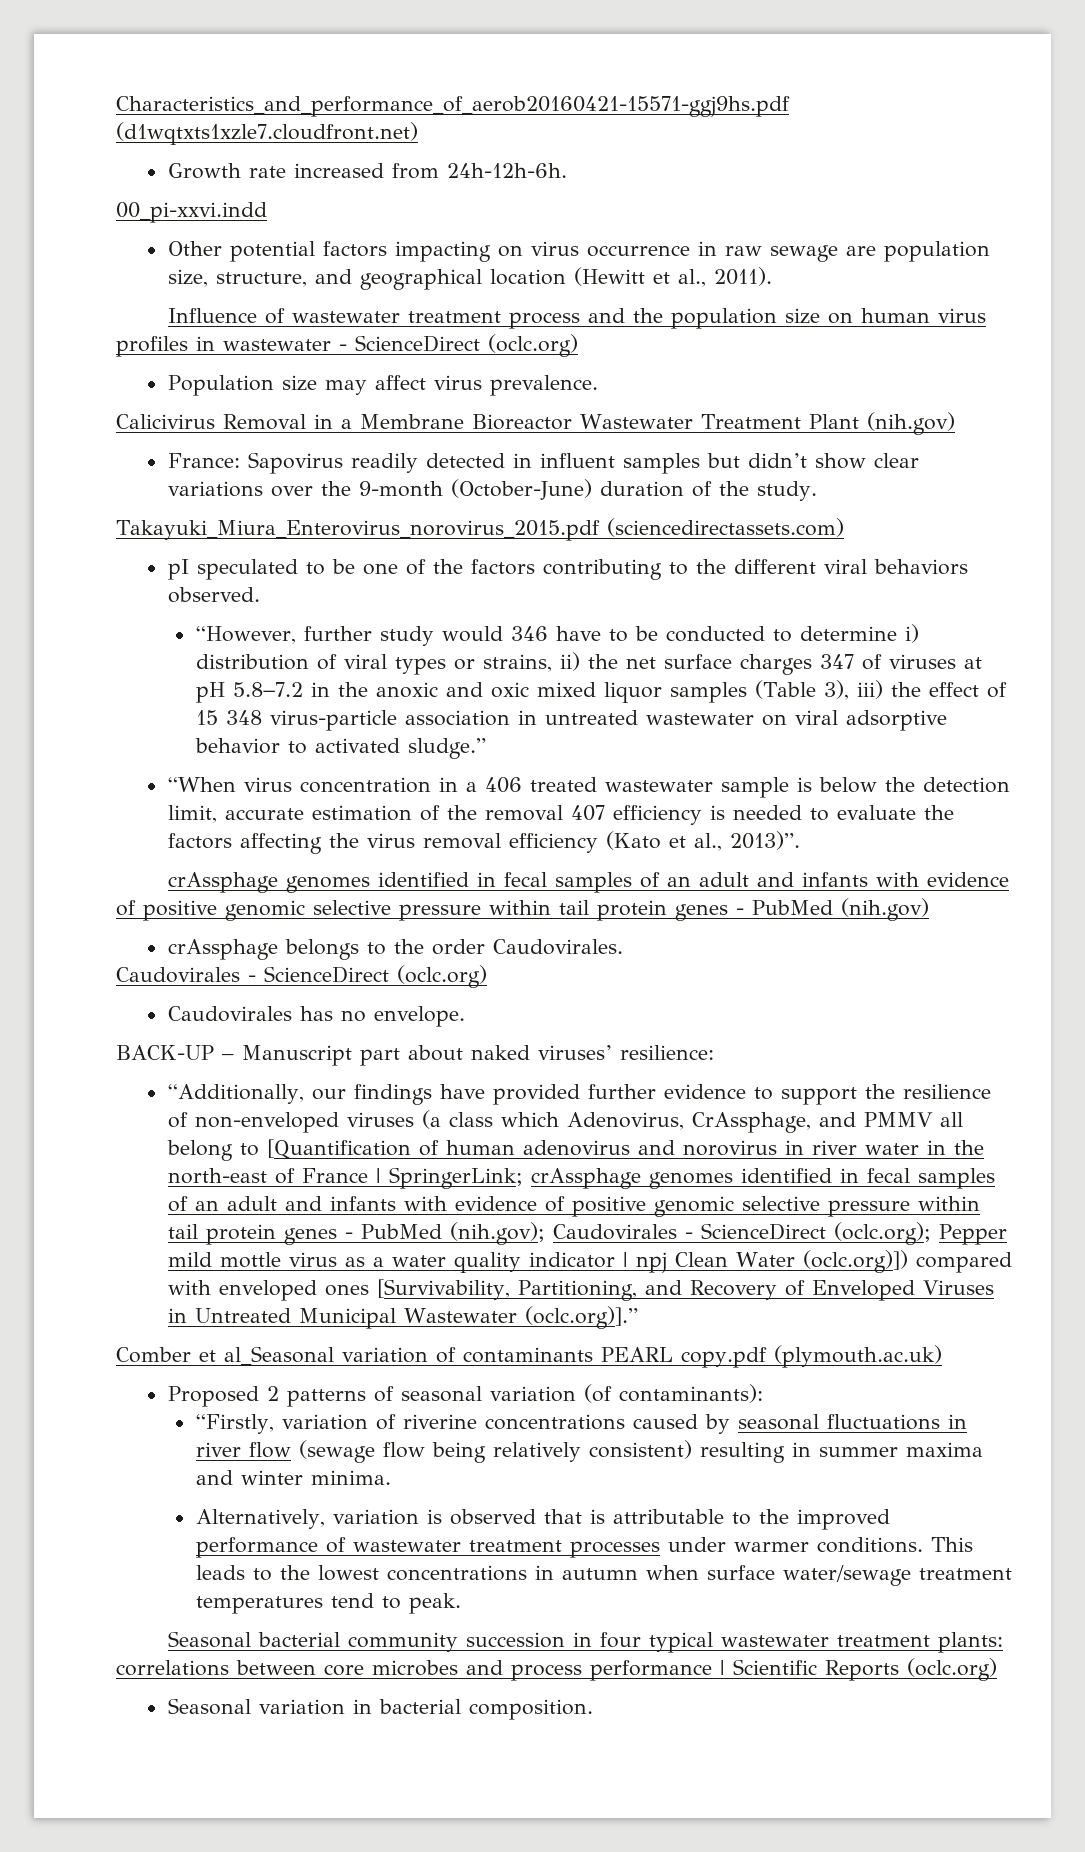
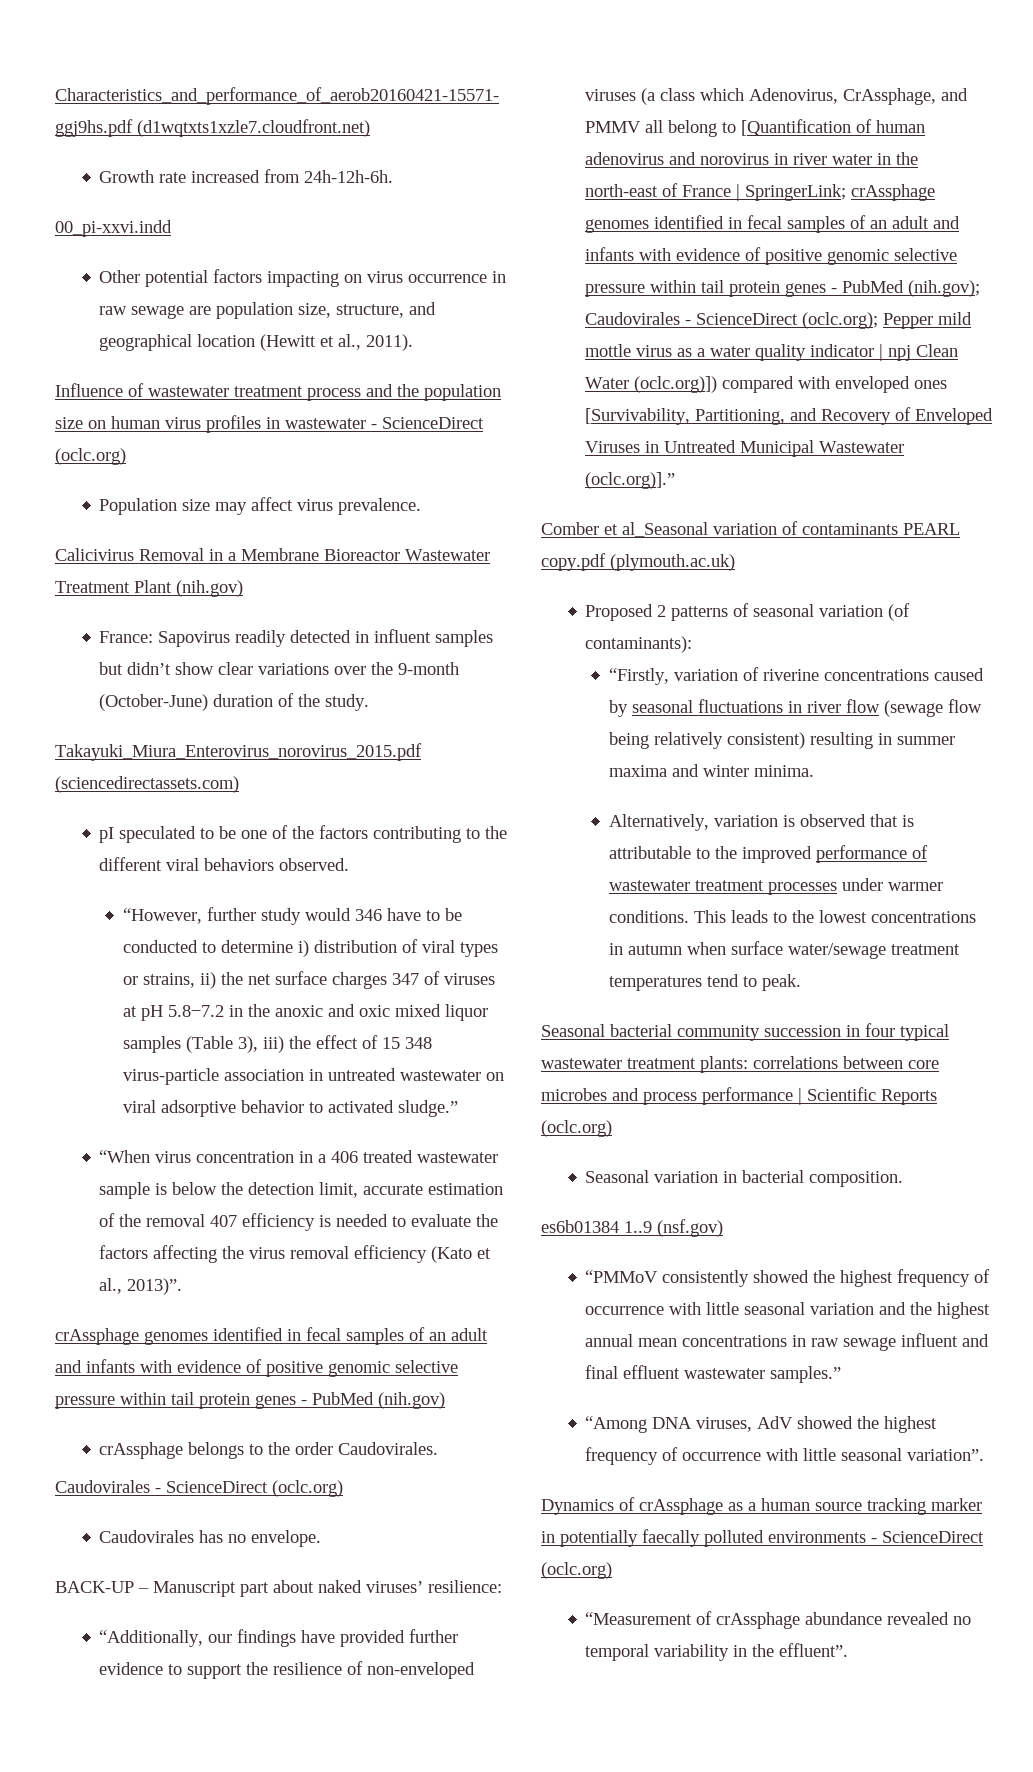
+ es6b01384 1..9 (nsf.gov)
+ “PMMoV consistently showed the highest frequency of occurrence with little seasonal variation and the highest annual mean concentrations in raw sewage influent and final effluent wastewater samples.”
+ “Among DNA viruses, AdV showed the highest frequency of occurrence with little seasonal variation”.
+ Dynamics of crAssphage as a human source tracking marker in potentially faecally polluted environments - ScienceDirect (oclc.org)
+ “Measurement of crAssphage abundance revealed no temporal variability in the effluent”.

